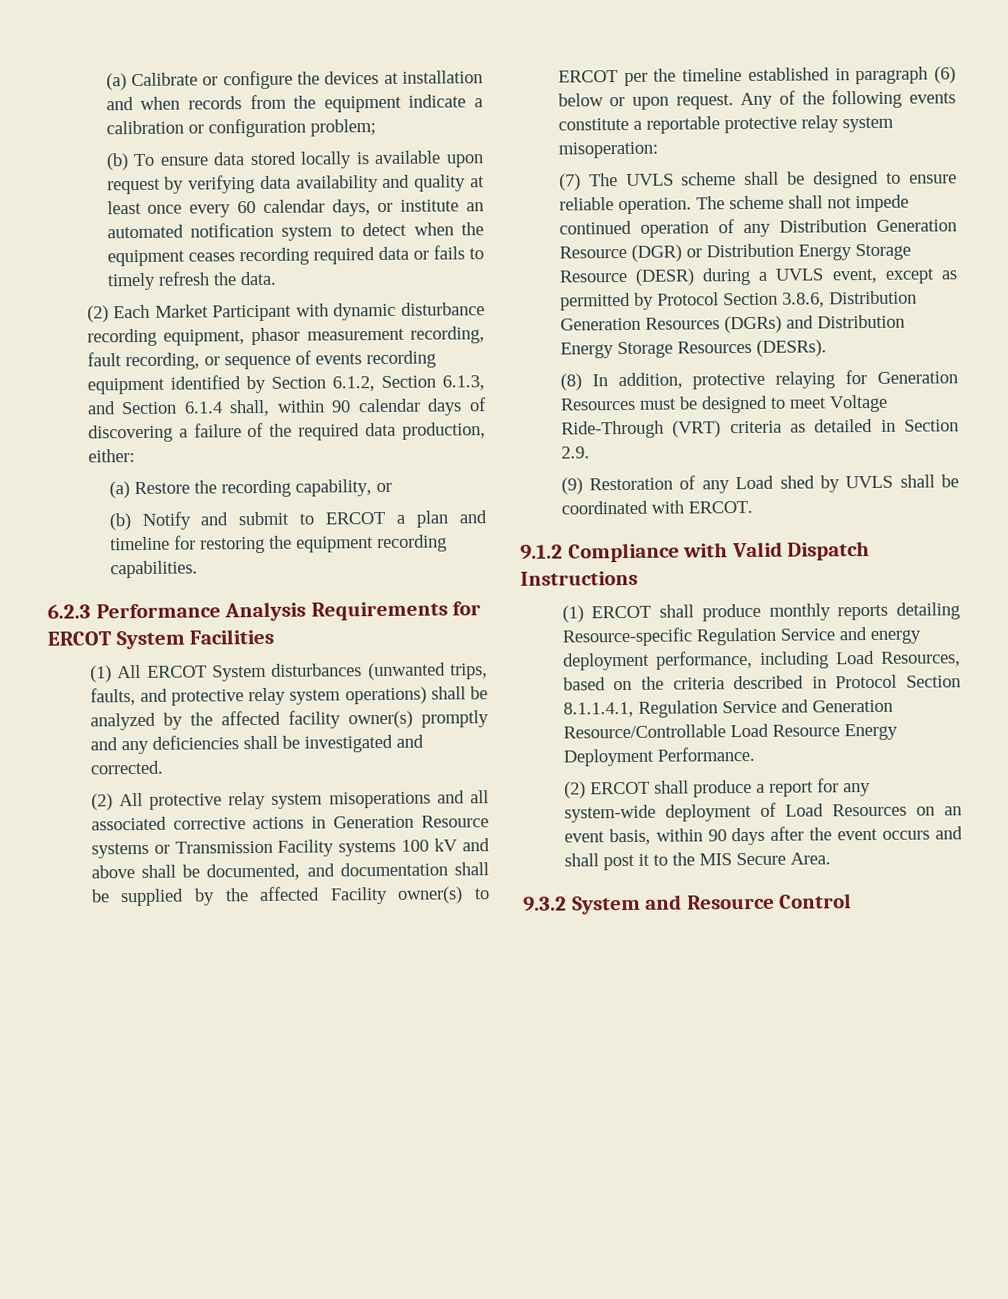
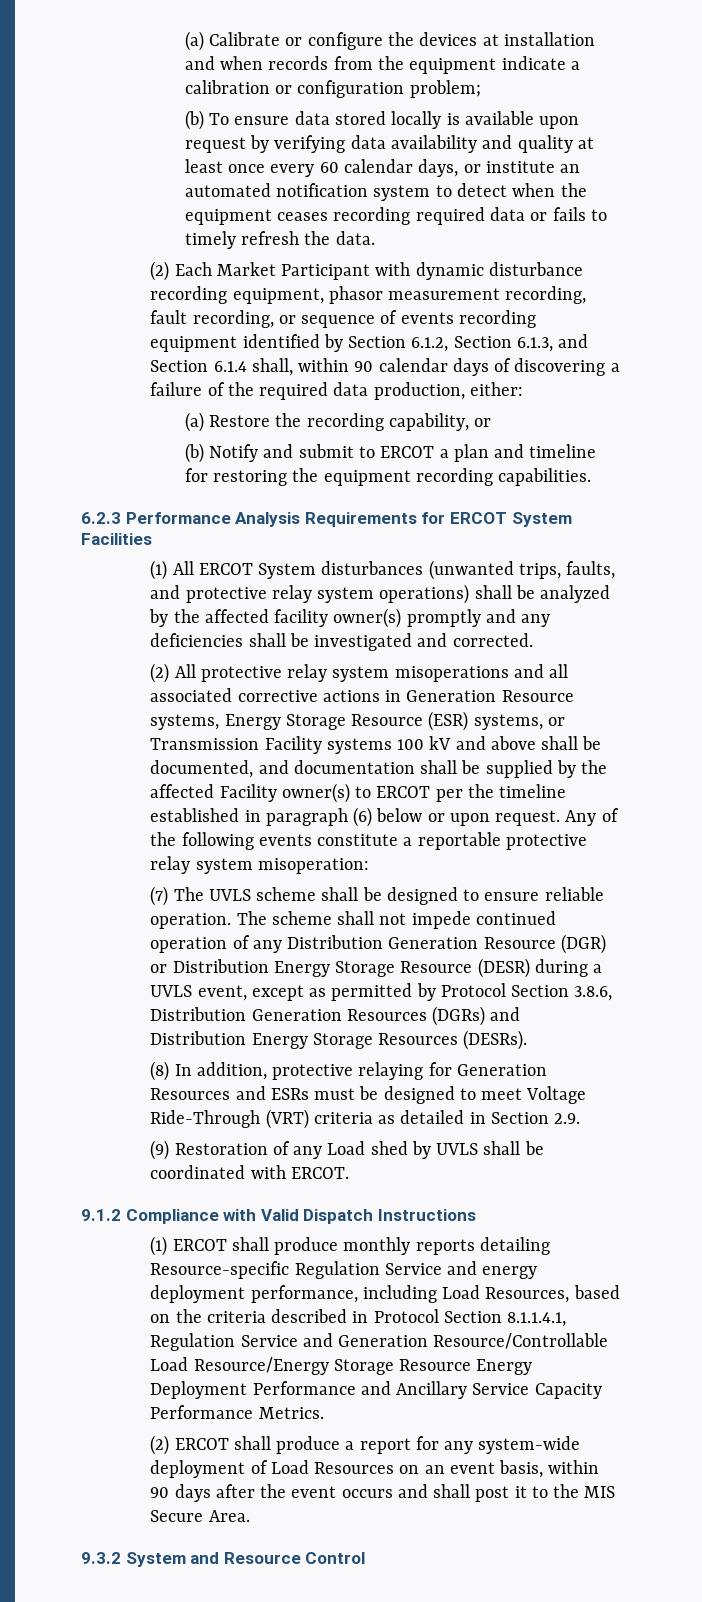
- (2) All protective relay system misoperations and all associated corrective actions in Generation Resource systems or Transmission Facility systems 100 kV and above shall be documented, and documentation shall be supplied by the affected Facility owner(s) to ERCOT per the timeline established in paragraph (6) below or upon request.
+ (2) All protective relay system misoperations and all associated corrective actions in Generation Resource systems, Energy Storage Resource (ESR) systems, or Transmission Facility systems 100 kV and above shall be documented, and documentation shall be supplied by the affected Facility owner(s) to ERCOT per the timeline established in paragraph (6) below or upon request.
- (8) In addition, protective relaying for Generation Resources must be designed to meet Voltage Ride-Through (VRT) criteria as detailed in Section 2.9.
+ (8) In addition, protective relaying for Generation Resources and ESRs must be designed to meet Voltage Ride-Through (VRT) criteria as detailed in Section 2.9.
- (1) ERCOT shall produce monthly reports detailing Resource-specific Regulation Service and energy deployment performance, including Load Resources, based on the criteria described in Protocol Section 8.1.1.4.1, Regulation Service and Generation Resource/Controllable Load Resource Energy Deployment Performance.
+ (1) ERCOT shall produce monthly reports detailing Resource-specific Regulation Service and energy deployment performance, including Load Resources, based on the criteria described in Protocol Section 8.1.1.4.1, Regulation Service and Generation Resource/Controllable Load Resource/Energy Storage Resource Energy Deployment Performance and Ancillary Service Capacity Performance Metrics.

